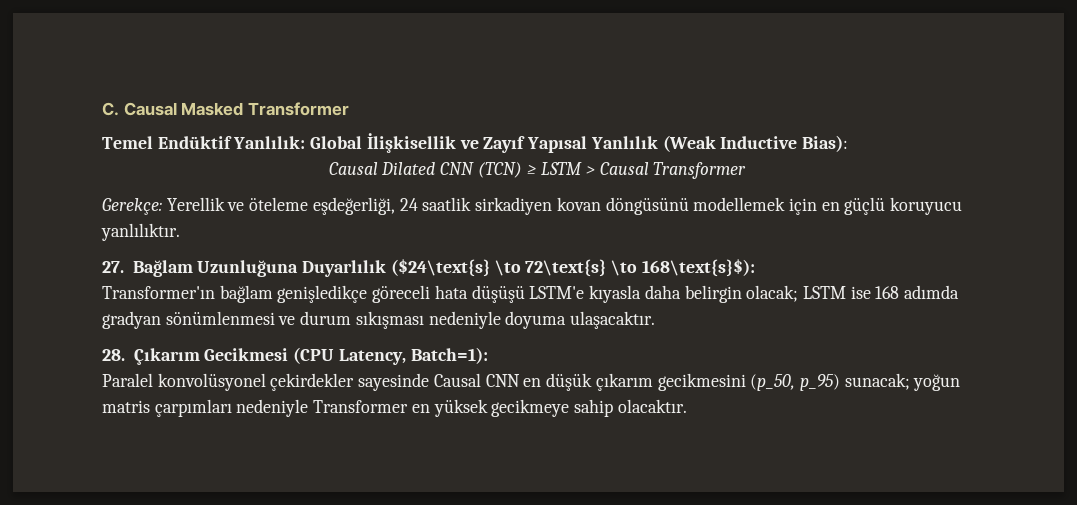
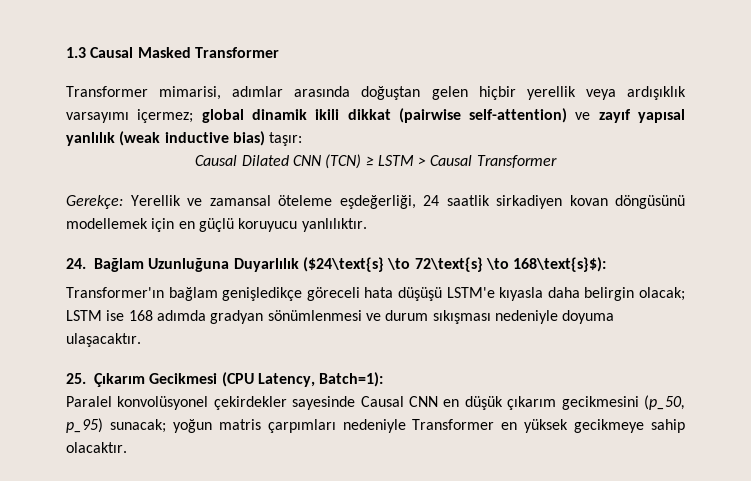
- C. Causal Masked Transformer
+ 1.3 Causal Masked Transformer
- Temel Endüktif Yanlılık: Global İlişkisellik ve Zayıf Yapısal Yanlılık (Weak Inductive Bias):
+ Transformer mimarisi, adımlar arasında doğuştan gelen hiçbir yerellik veya ardışıklık varsayımı içermez; global dinamik ikili dikkat (pairwise self-attention) ve zayıf yapısal yanlılık (weak inductive bias) taşır:
- Gerekçe: Yerellik ve öteleme eşdeğerliği, 24 saatlik sirkadiyen kovan döngüsünü modellemek için en güçlü koruyucu yanlılıktır.
+ Gerekçe: Yerellik ve zamansal öteleme eşdeğerliği, 24 saatlik sirkadiyen kovan döngüsünü modellemek için en güçlü koruyucu yanlılıktır.
- 27. Bağlam Uzunluğuna Duyarlılık ($24\text{s} \to 72\text{s} \to 168\text{s}$):
+ 24. Bağlam Uzunluğuna Duyarlılık ($24\text{s} \to 72\text{s} \to 168\text{s}$):
- 28. Çıkarım Gecikmesi (CPU Latency, Batch=1):
+ 25. Çıkarım Gecikmesi (CPU Latency, Batch=1):

